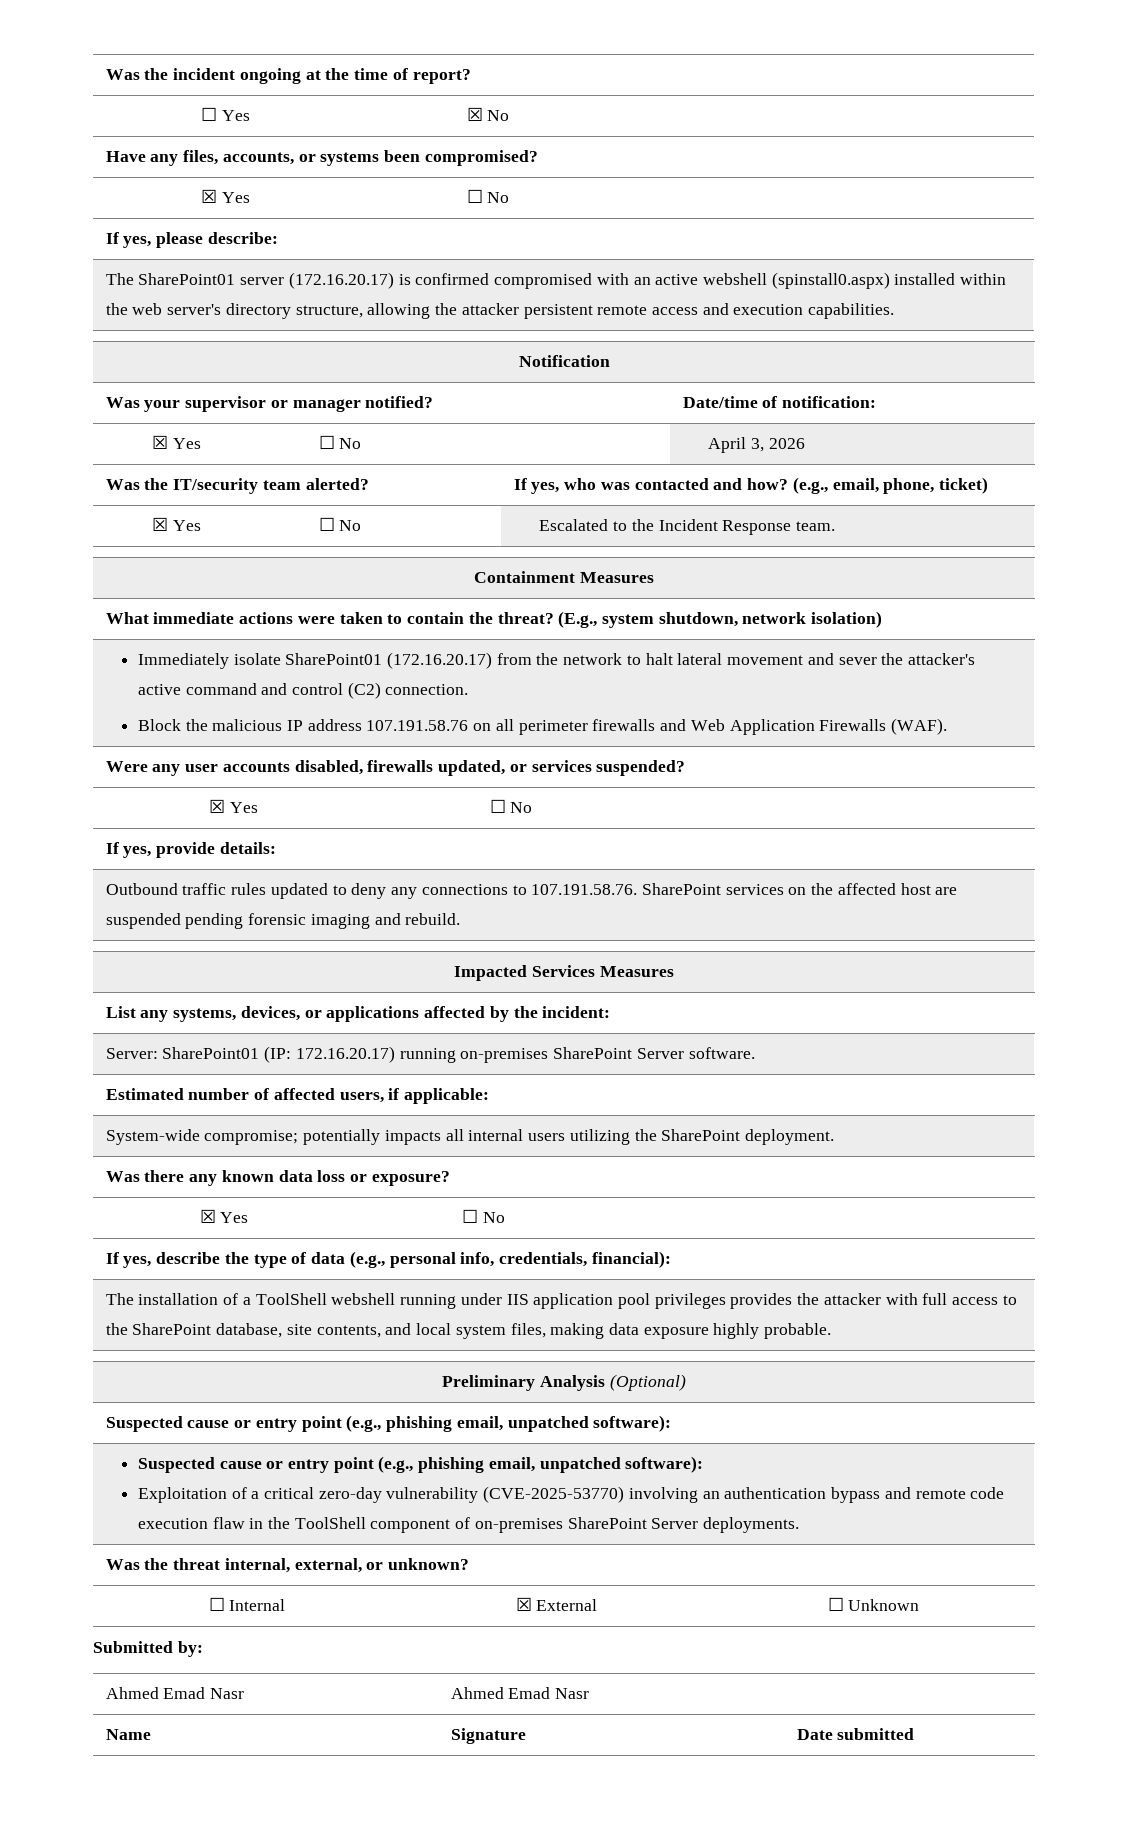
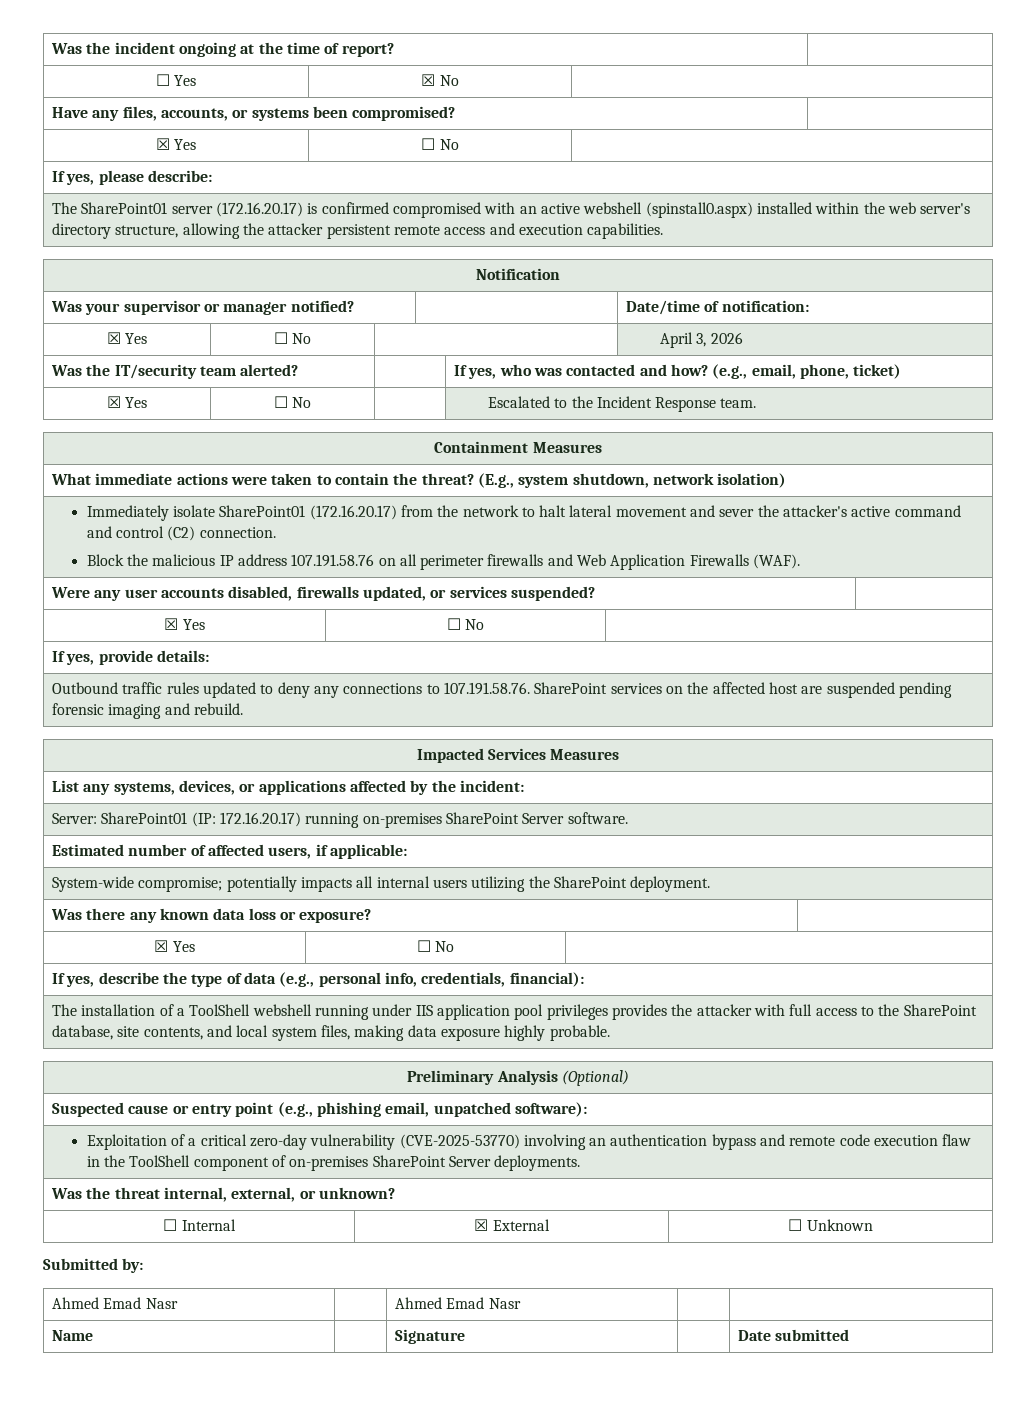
  Preliminary Analysis (Optional)
- Suspected cause or entry point (e.g., phishing email, unpatched software):

